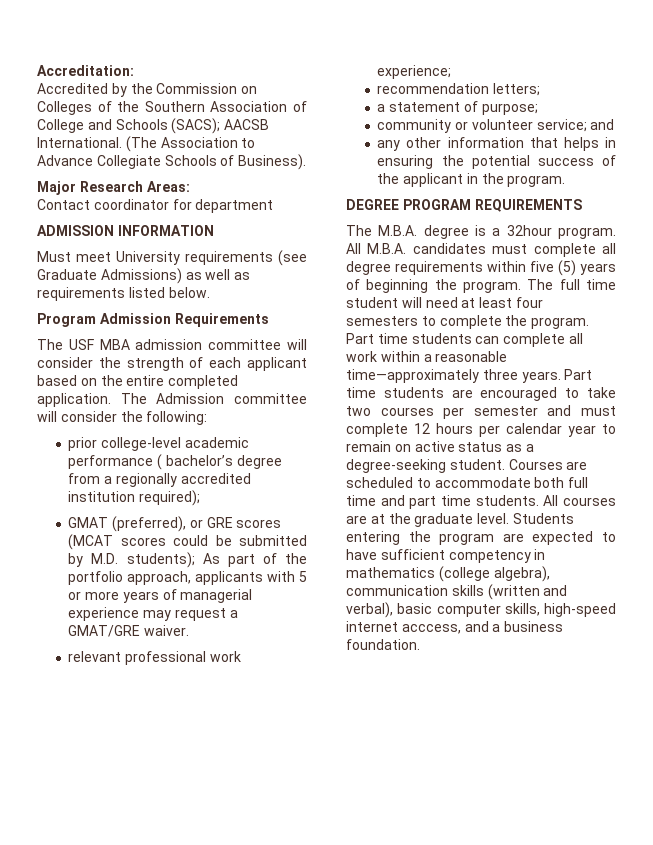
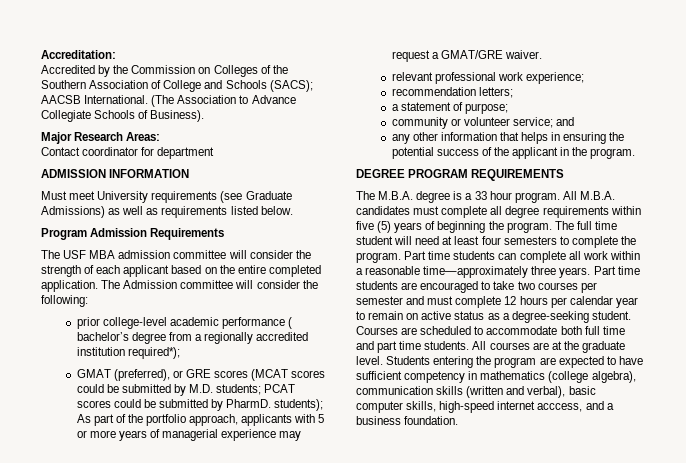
- prior college-level academic performance ( bachelor’s degree from a regionally accredited institution required);
+ prior college-level academic performance ( bachelor’s degree from a regionally accredited institution required*);
- GMAT (preferred), or GRE scores (MCAT scores could be submitted by M.D. students); As part of the portfolio approach, applicants with 5 or more years of managerial experience may request a GMAT/GRE waiver.
+ GMAT (preferred), or GRE scores (MCAT scores could be submitted by M.D. students; PCAT scores could be submitted by PharmD. students); As part of the portfolio approach, applicants with 5 or more years of managerial experience may request a GMAT/GRE waiver.
- The M.B.A. degree is a 32hour program.
+ The M.B.A. degree is a 33 hour program.

